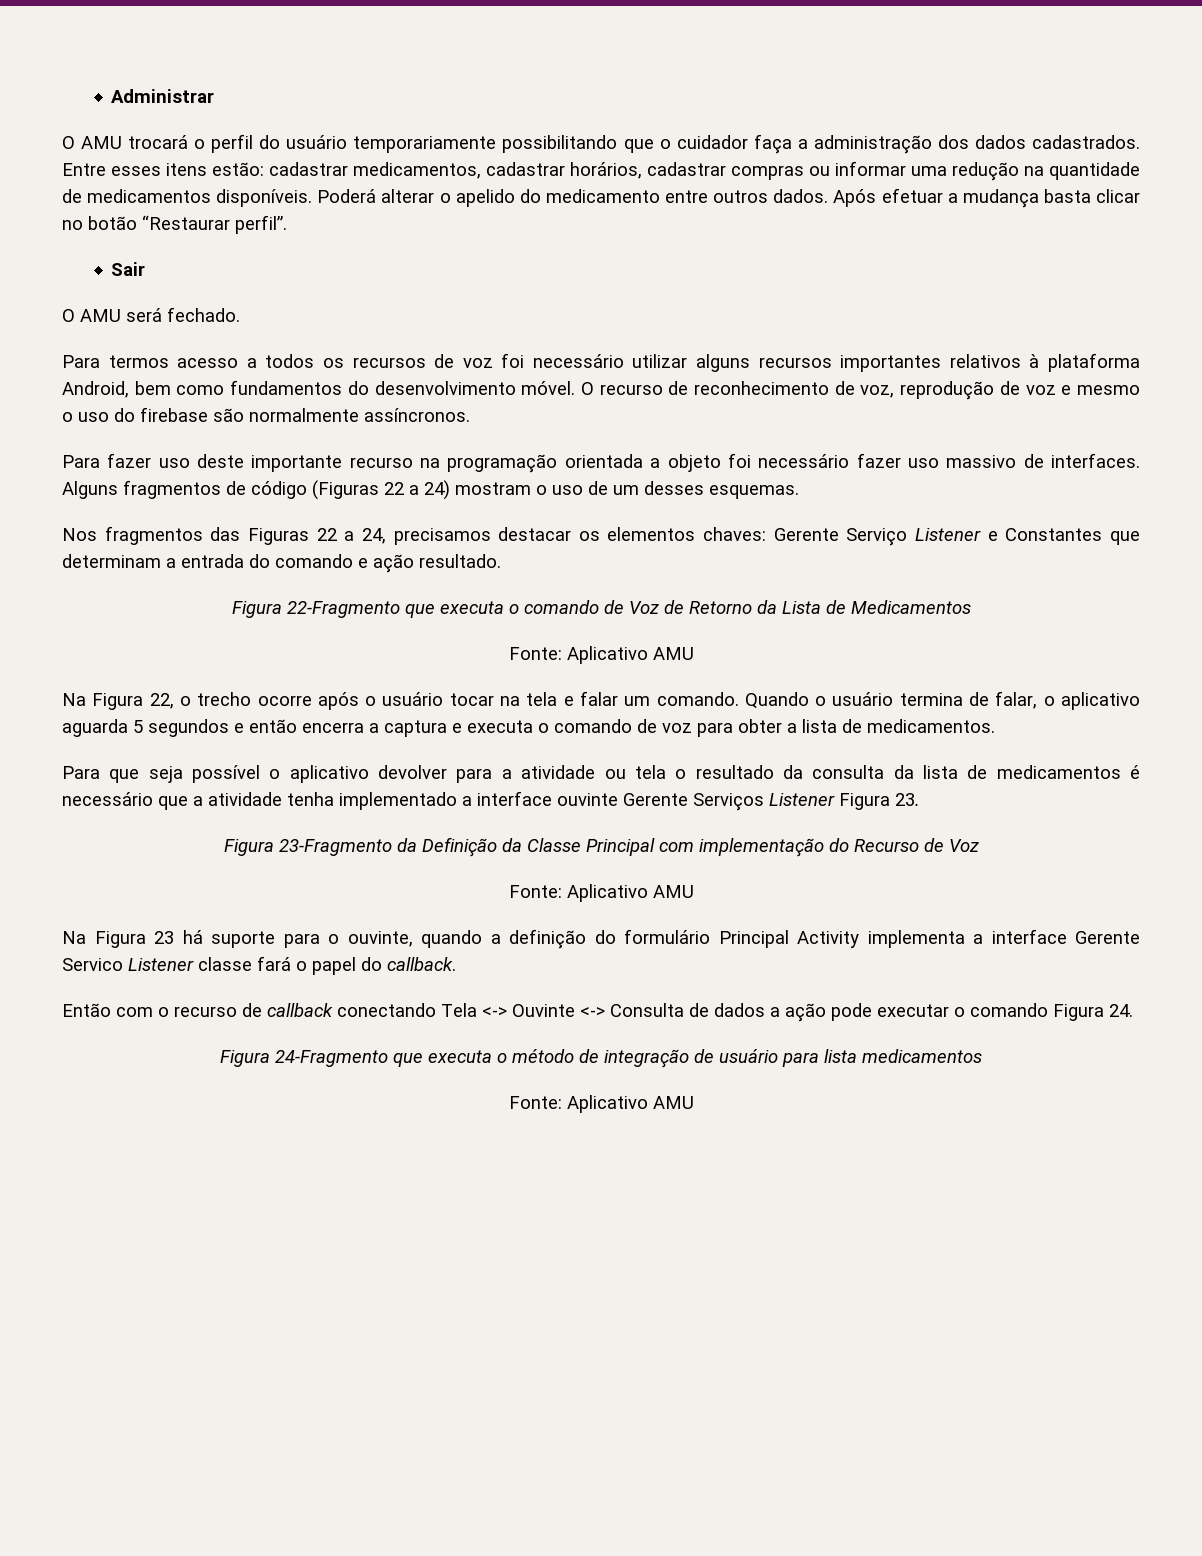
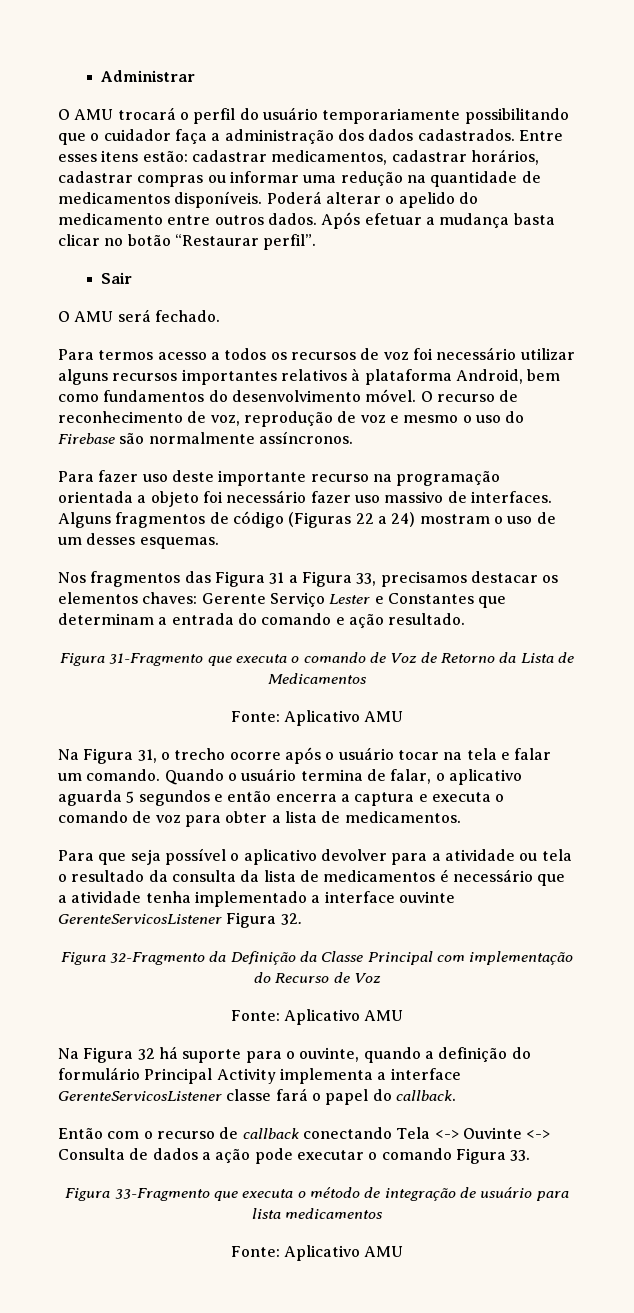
- O recurso de reconhecimento de voz, reprodução de voz e mesmo o uso do firebase são normalmente assíncronos.
+ O recurso de reconhecimento de voz, reprodução de voz e mesmo o uso do Firebase são normalmente assíncronos.
- Nos fragmentos das Figuras 22 a 24, precisamos destacar os elementos chaves: Gerente Serviço Listener e Constantes que determinam a entrada do comando e ação resultado.
+ Nos fragmentos das Figura 31 a Figura 33, precisamos destacar os elementos chaves: Gerente Serviço Lester e Constantes que determinam a entrada do comando e ação resultado.
- Figura 22-Fragmento que executa o comando de Voz de Retorno da Lista de Medicamentos
+ Figura 31-Fragmento que executa o comando de Voz de Retorno da Lista de Medicamentos
- Na Figura 22, o trecho ocorre após o usuário tocar na tela e falar um comando.
+ Na Figura 31, o trecho ocorre após o usuário tocar na tela e falar um comando.
- Para que seja possível o aplicativo devolver para a atividade ou tela o resultado da consulta da lista de medicamentos é necessário que a atividade tenha implementado a interface ouvinte Gerente Serviços Listener Figura 23.
- Figura 23-Fragmento da Definição da Classe Principal com implementação do Recurso de Voz
+ Para que seja possível o aplicativo devolver para a atividade ou tela o resultado da consulta da lista de medicamentos é necessário que a atividade tenha implementado a interface ouvinte GerenteServicosListener Figura 32.
+ Figura 32-Fragmento da Definição da Classe Principal com implementação do Recurso de Voz
- Na Figura 23 há suporte para o ouvinte, quando a definição do formulário Principal Activity implementa a interface Gerente Servico Listener classe fará o papel do callback.
+ Na Figura 32 há suporte para o ouvinte, quando a definição do formulário Principal Activity implementa a interface GerenteServicosListener classe fará o papel do callback.
- Então com o recurso de callback conectando Tela <-> Ouvinte <-> Consulta de dados a ação pode executar o comando Figura 24.
- Figura 24-Fragmento que executa o método de integração de usuário para lista medicamentos
+ Então com o recurso de callback conectando Tela <-> Ouvinte <-> Consulta de dados a ação pode executar o comando Figura 33.
+ Figura 33-Fragmento que executa o método de integração de usuário para lista medicamentos

